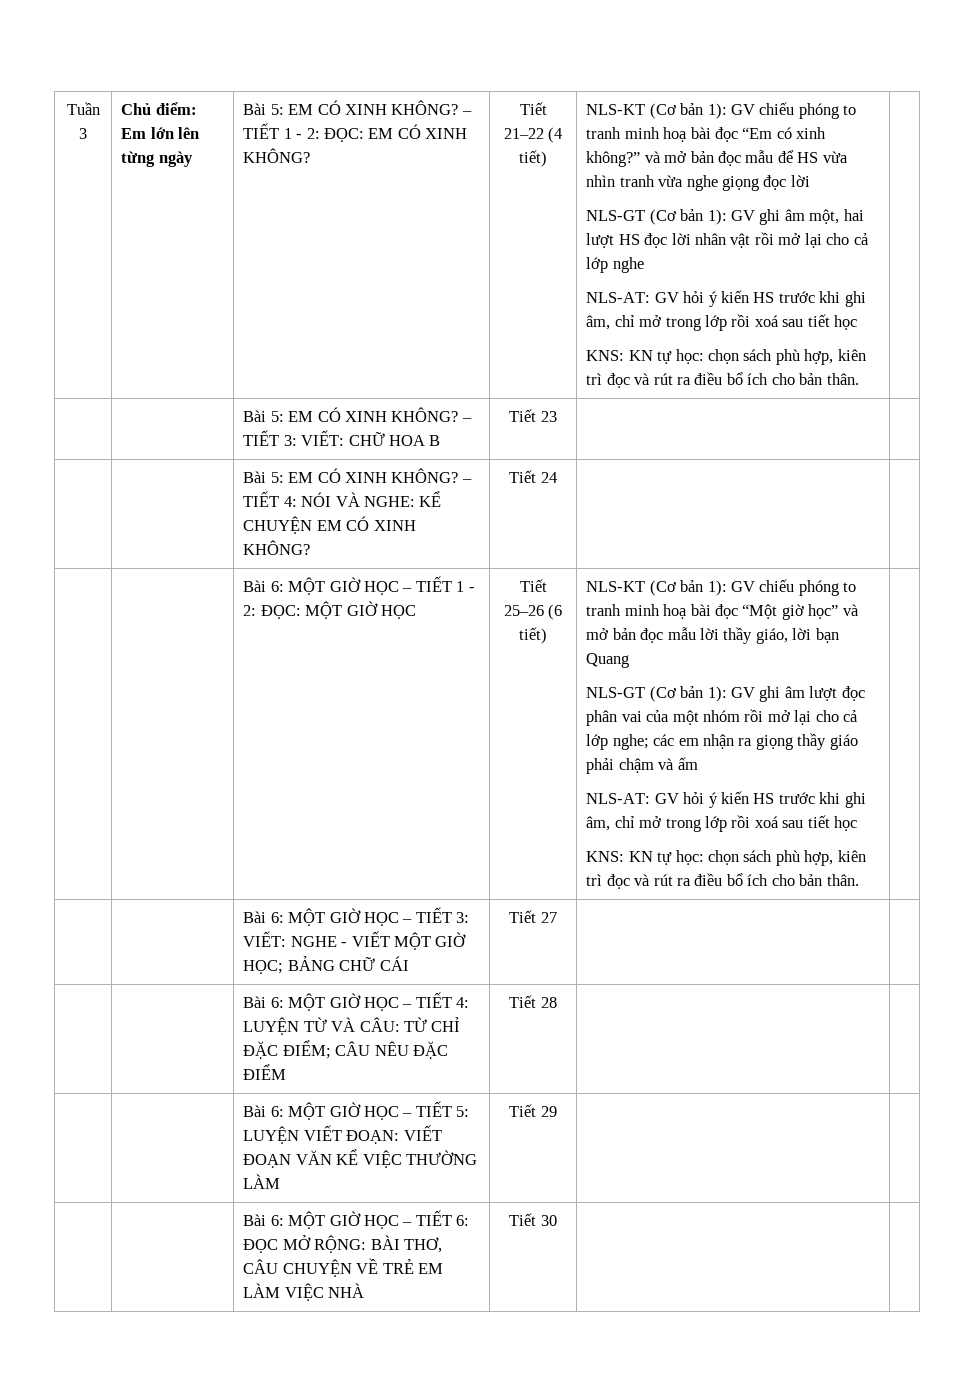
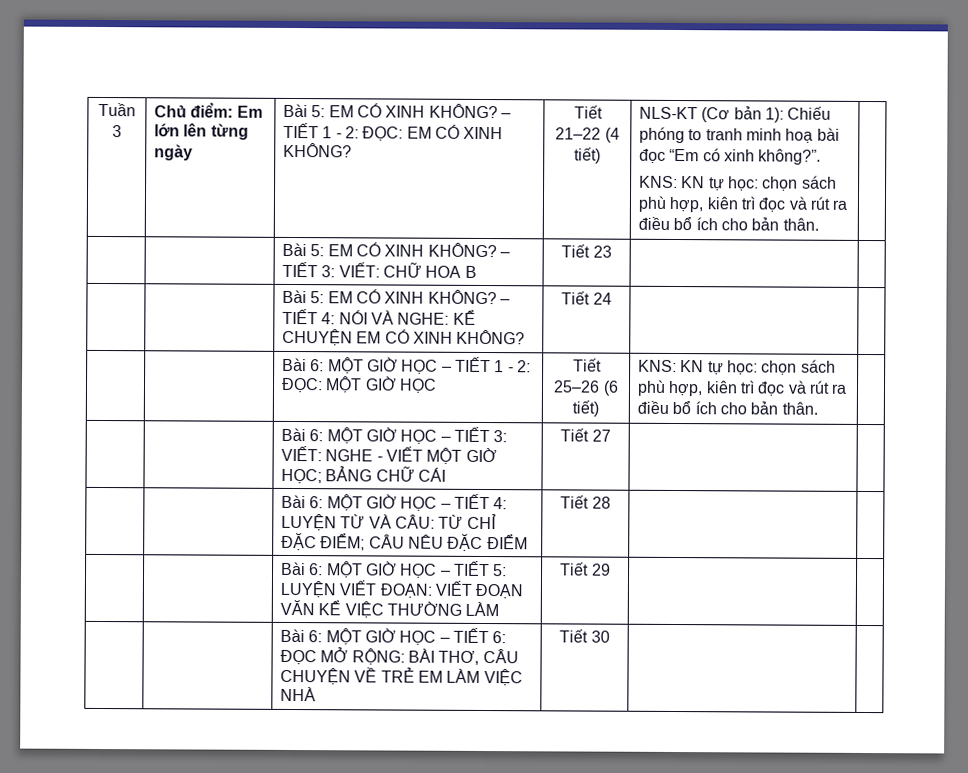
- NLS-KT (Cơ bản 1): GV chiếu phóng to tranh minh hoạ bài đọc “Em có xinh không?” và mở bản đọc mẫu để HS vừa nhìn tranh vừa nghe giọng đọc lời
- NLS-GT (Cơ bản 1): GV ghi âm một, hai lượt HS đọc lời nhân vật rồi mở lại cho cả lớp nghe
- NLS-AT: GV hỏi ý kiến HS trước khi ghi âm, chỉ mở trong lớp rồi xoá sau tiết học
+ NLS-KT (Cơ bản 1): Chiếu phóng to tranh minh hoạ bài đọc “Em có xinh không?”.
- NLS-KT (Cơ bản 1): GV chiếu phóng to tranh minh hoạ bài đọc “Một giờ học” và mở bản đọc mẫu lời thầy giáo, lời bạn Quang
- NLS-GT (Cơ bản 1): GV ghi âm lượt đọc phân vai của một nhóm rồi mở lại cho cả lớp nghe; các em nhận ra giọng thầy giáo phải chậm và ấm
- NLS-AT: GV hỏi ý kiến HS trước khi ghi âm, chỉ mở trong lớp rồi xoá sau tiết học

